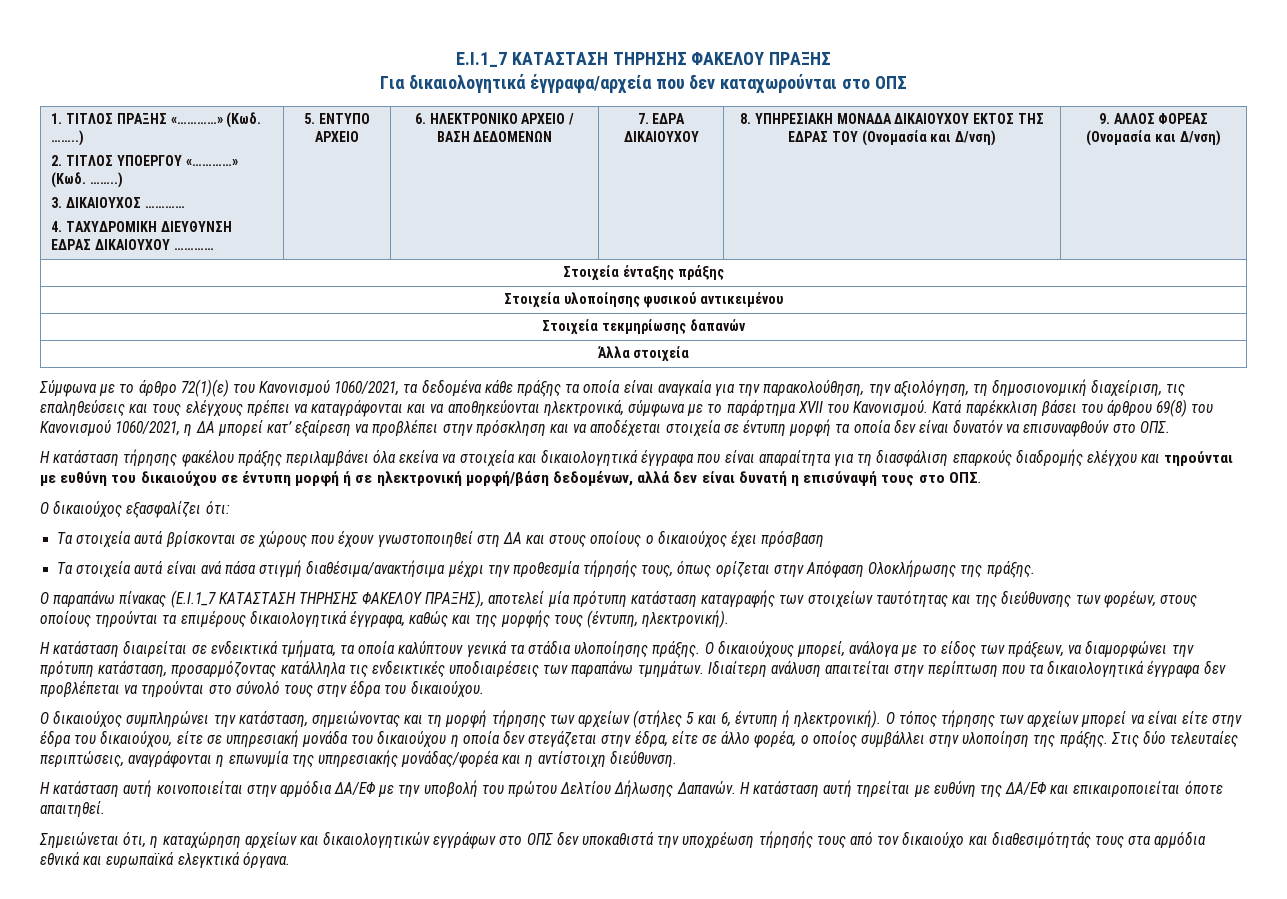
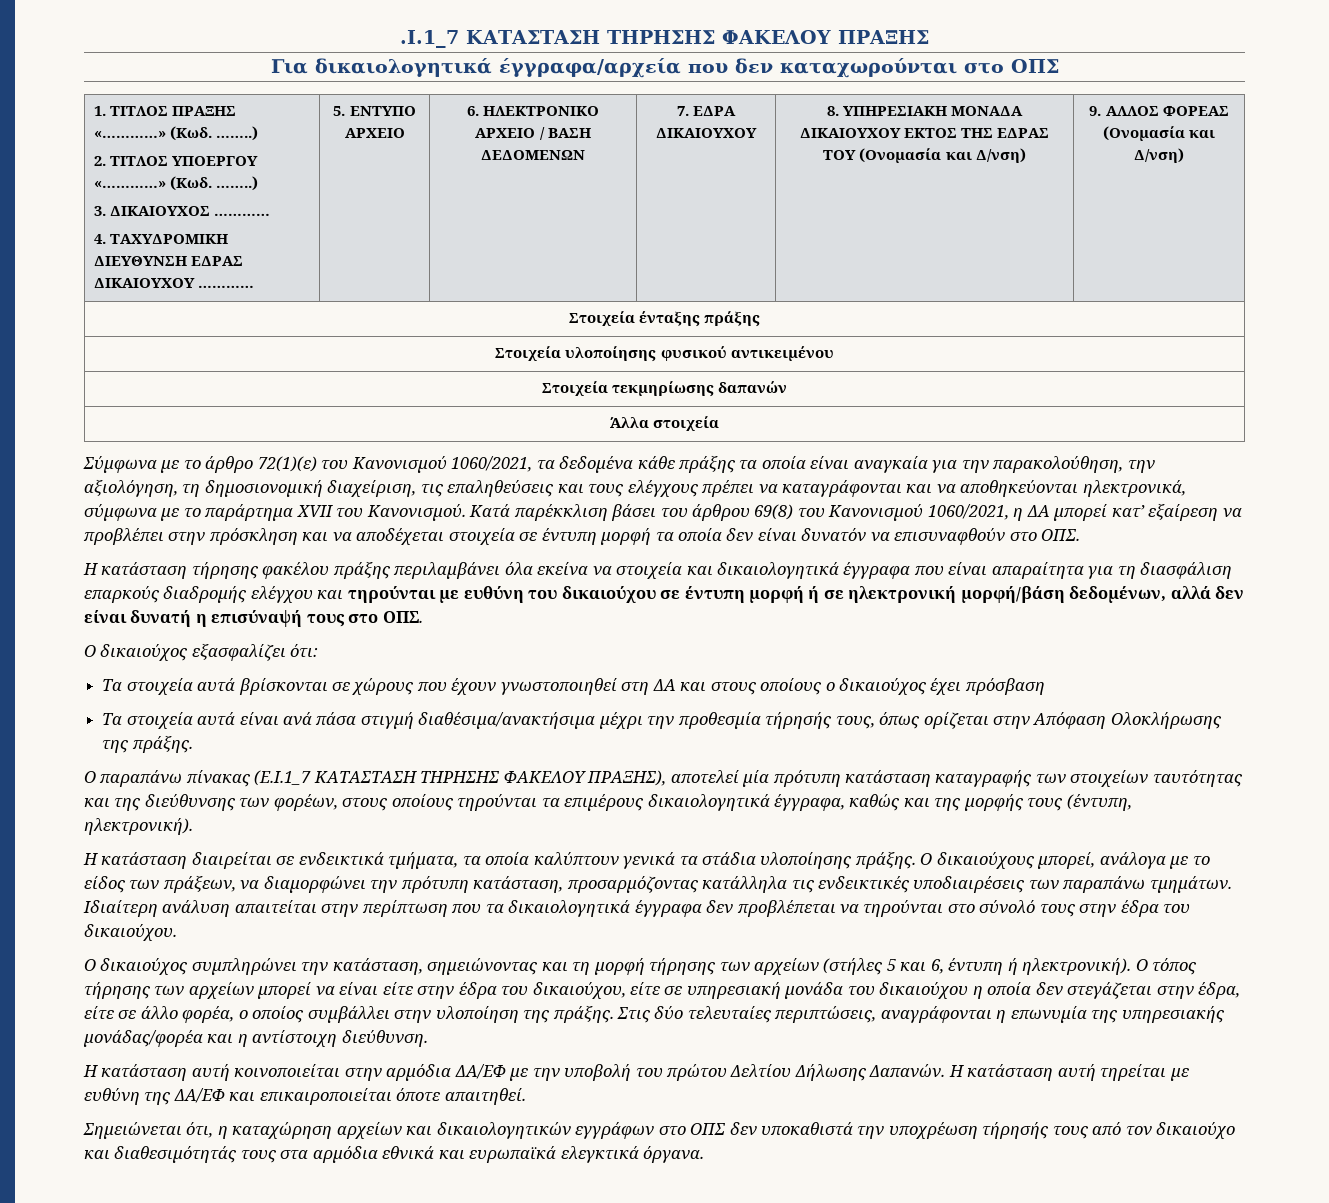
- Ε.I.1_7 ΚΑΤΑΣΤΑΣΗ ΤΗΡΗΣΗΣ ΦΑΚΕΛΟΥ ΠΡΑΞΗΣ
+ .I.1_7 ΚΑΤΑΣΤΑΣΗ ΤΗΡΗΣΗΣ ΦΑΚΕΛΟΥ ΠΡΑΞΗΣ

